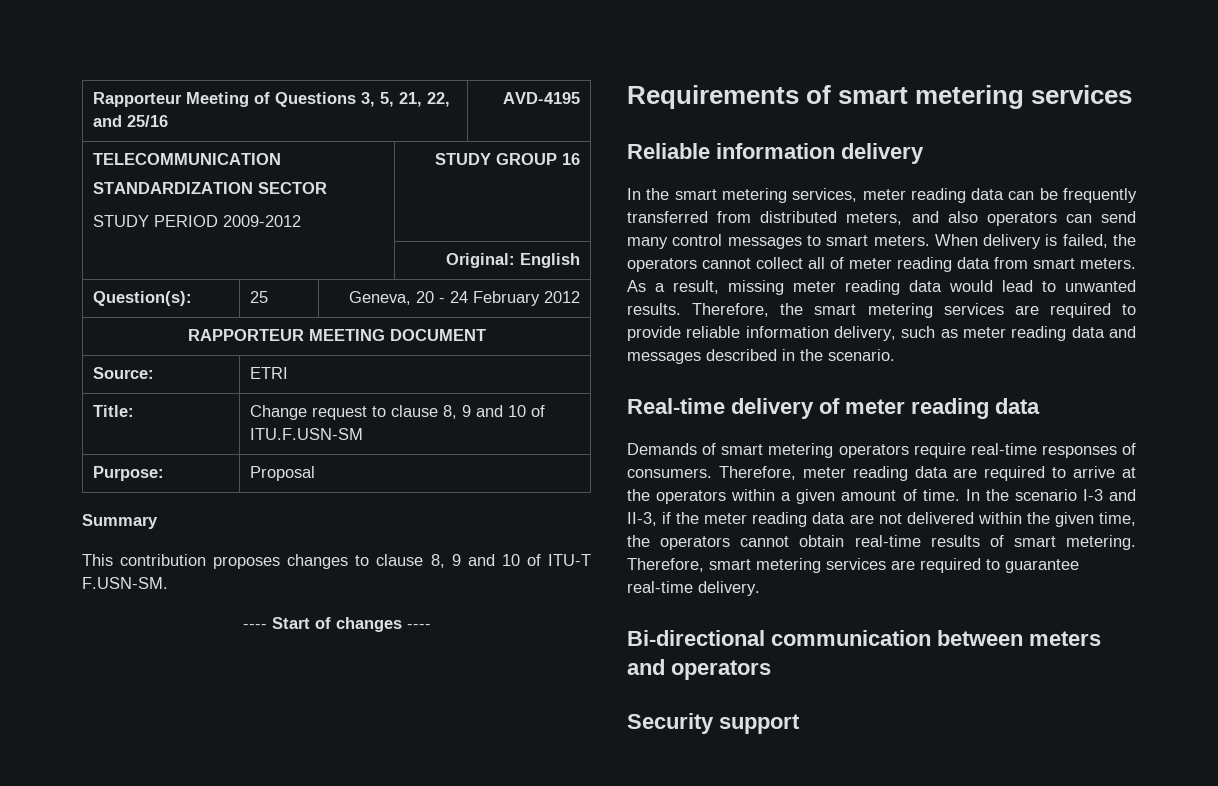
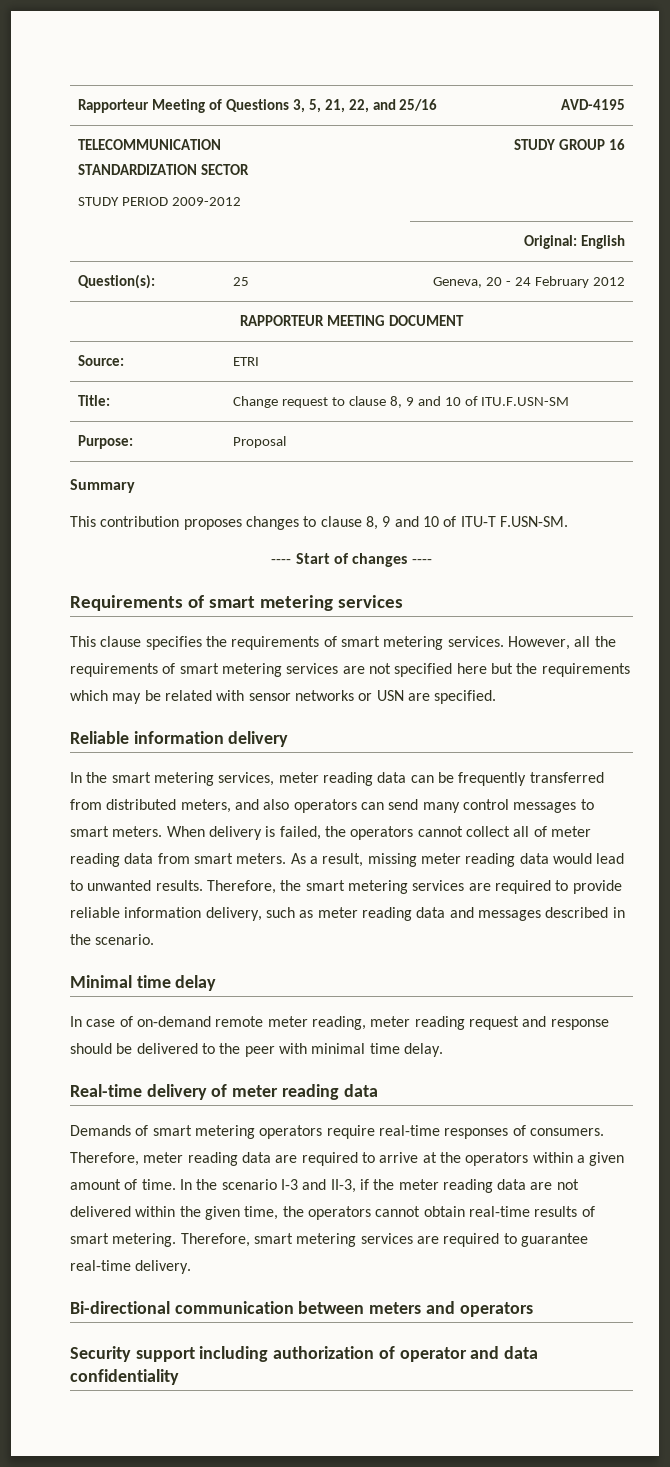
+ This clause specifies the requirements of smart metering services. However, all the requirements of smart metering services are not specified here but the requirements which may be related with sensor networks or USN are specified.
+ Minimal time delay
+ In case of on-demand remote meter reading, meter reading request and response should be delivered to the peer with minimal time delay.
- Security support
+ Security support including authorization of operator and data confidentiality

